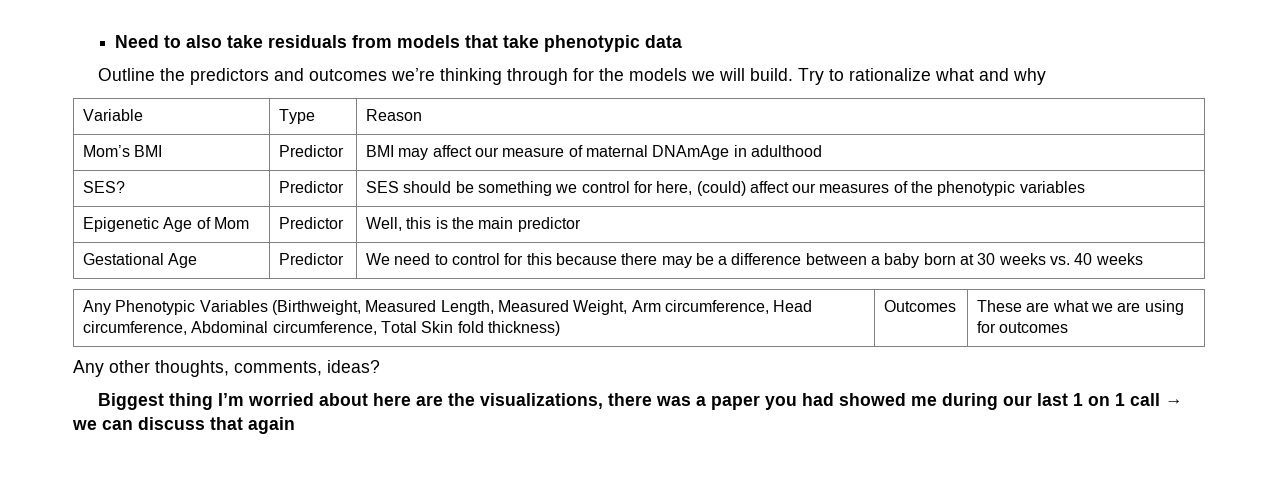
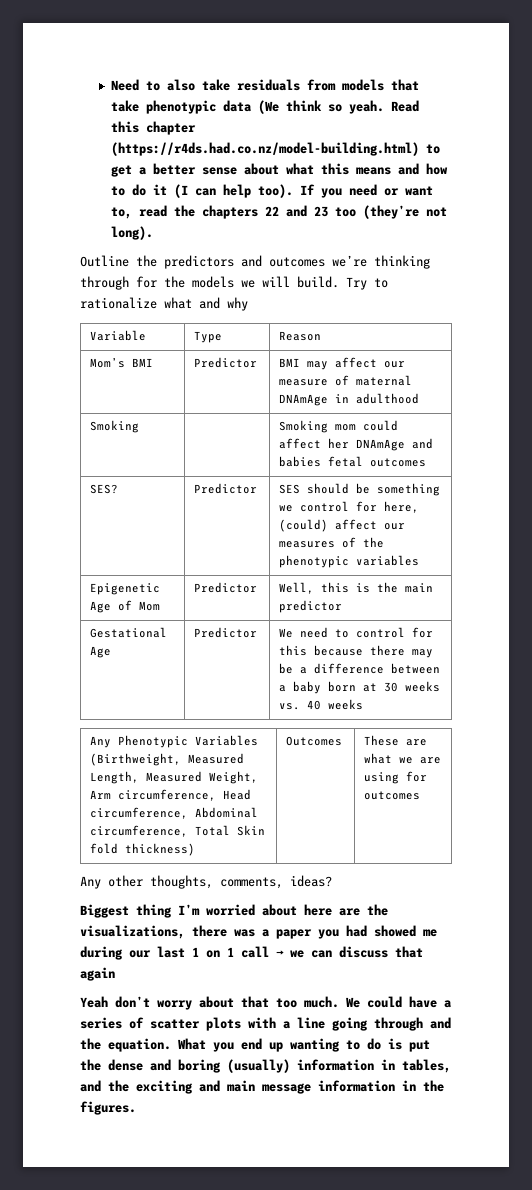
- Need to also take residuals from models that take phenotypic data
+ Need to also take residuals from models that take phenotypic data (We think so yeah. Read this chapter (https://r4ds.had.co.nz/model-building.html) to get a better sense about what this means and how to do it (I can help too). If you need or want to, read the chapters 22 and 23 too (they’re not long).
+ Smoking | | Smoking mom could affect her DNAmAge and babies fetal outcomes
+ Yeah don’t worry about that too much. We could have a series of scatter plots with a line going through and the equation. What you end up wanting to do is put the dense and boring (usually) information in tables, and the exciting and main message information in the figures.

